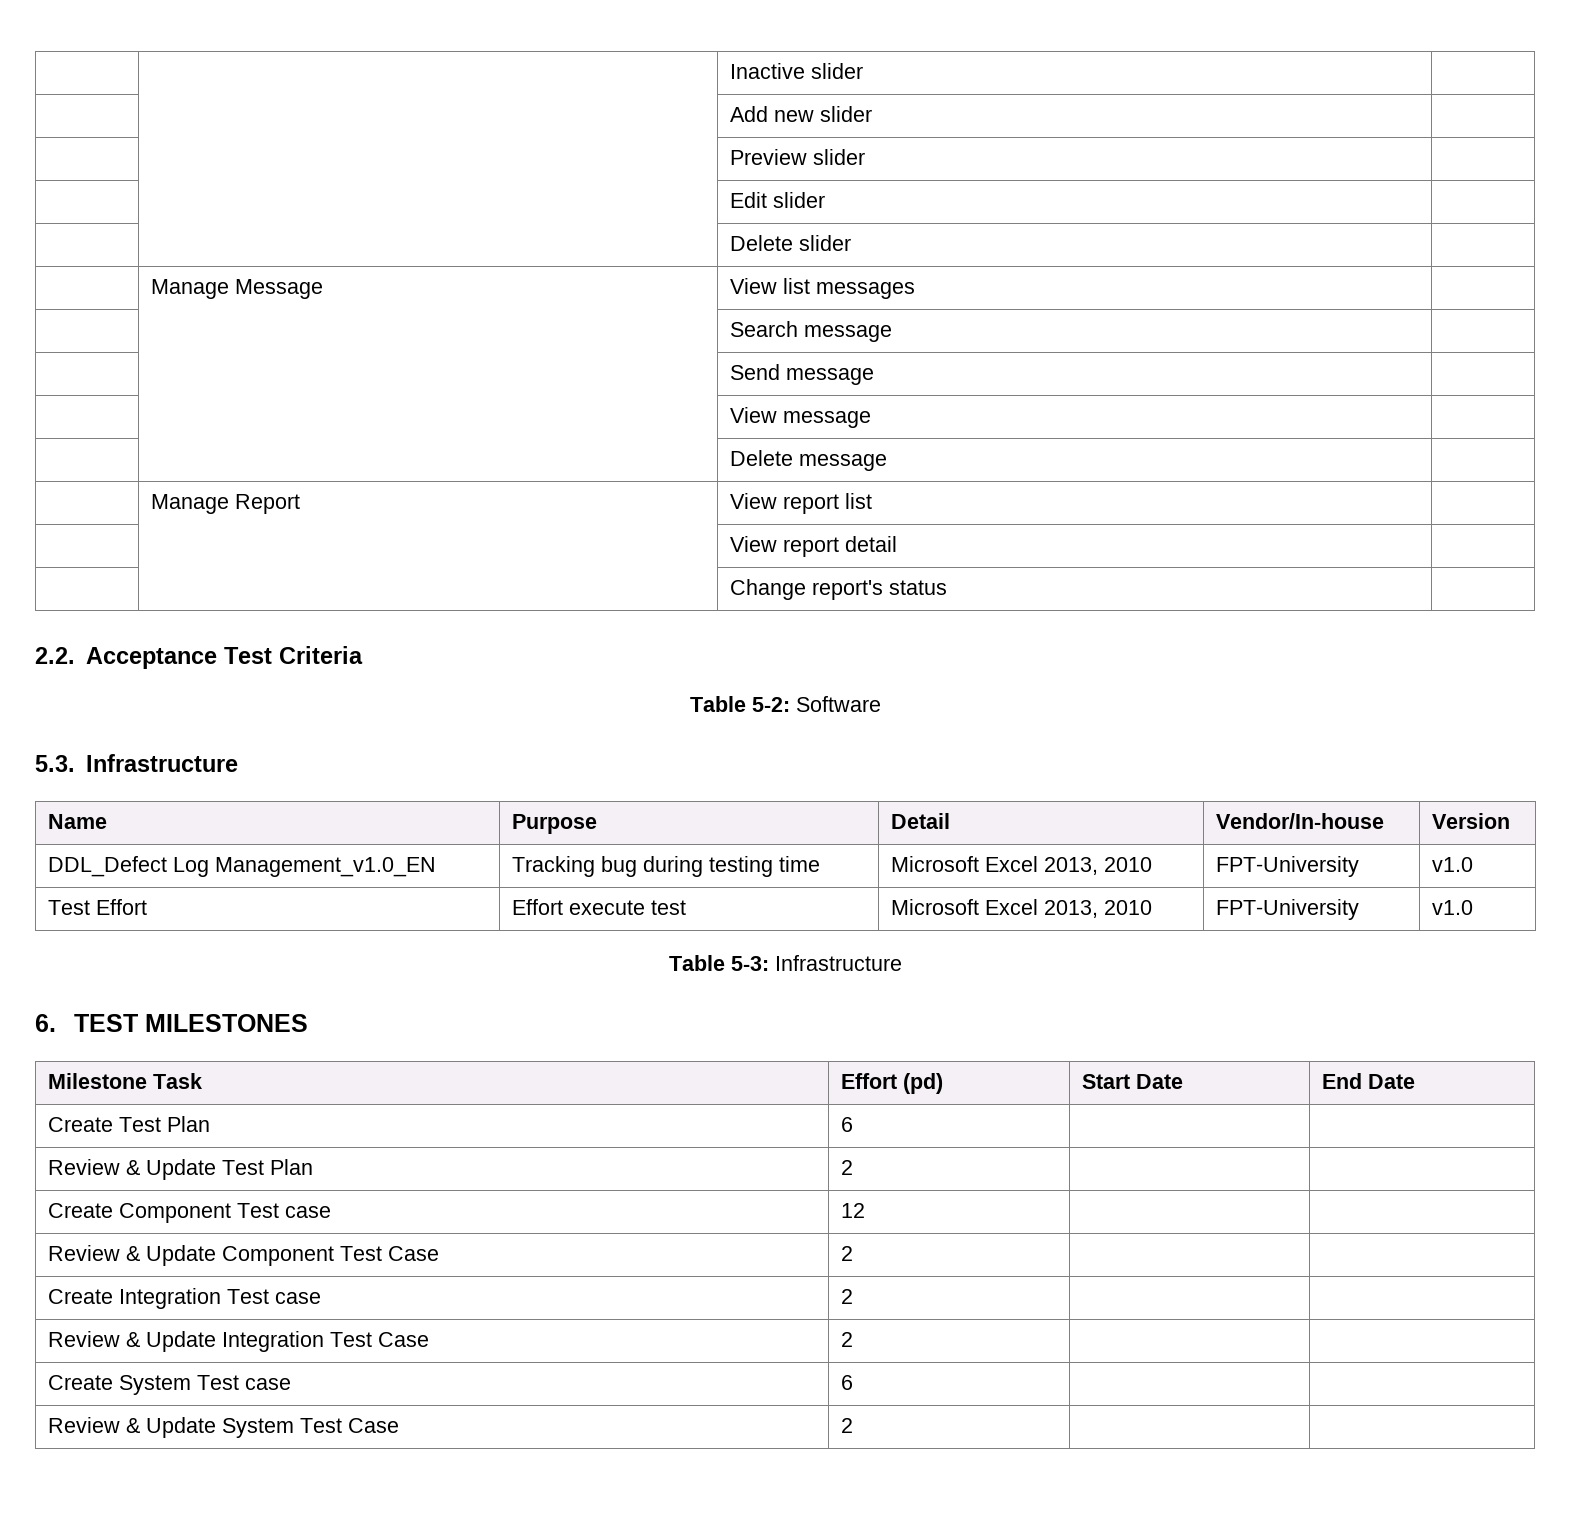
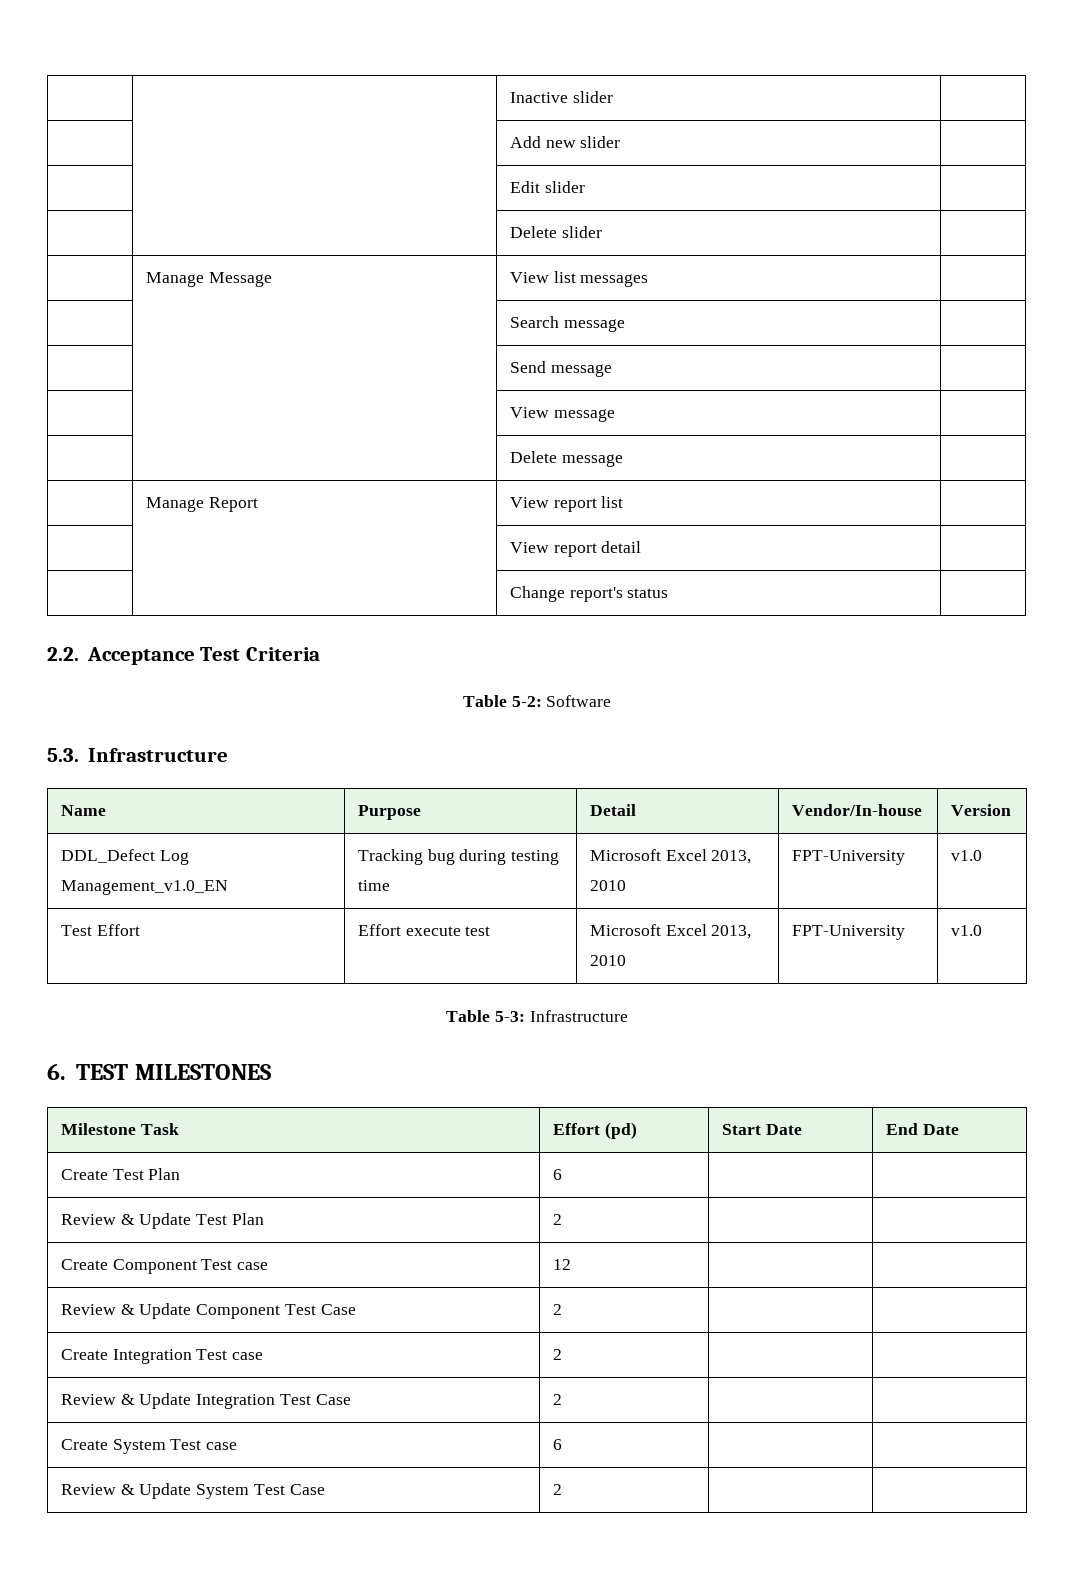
- | | Preview slider |

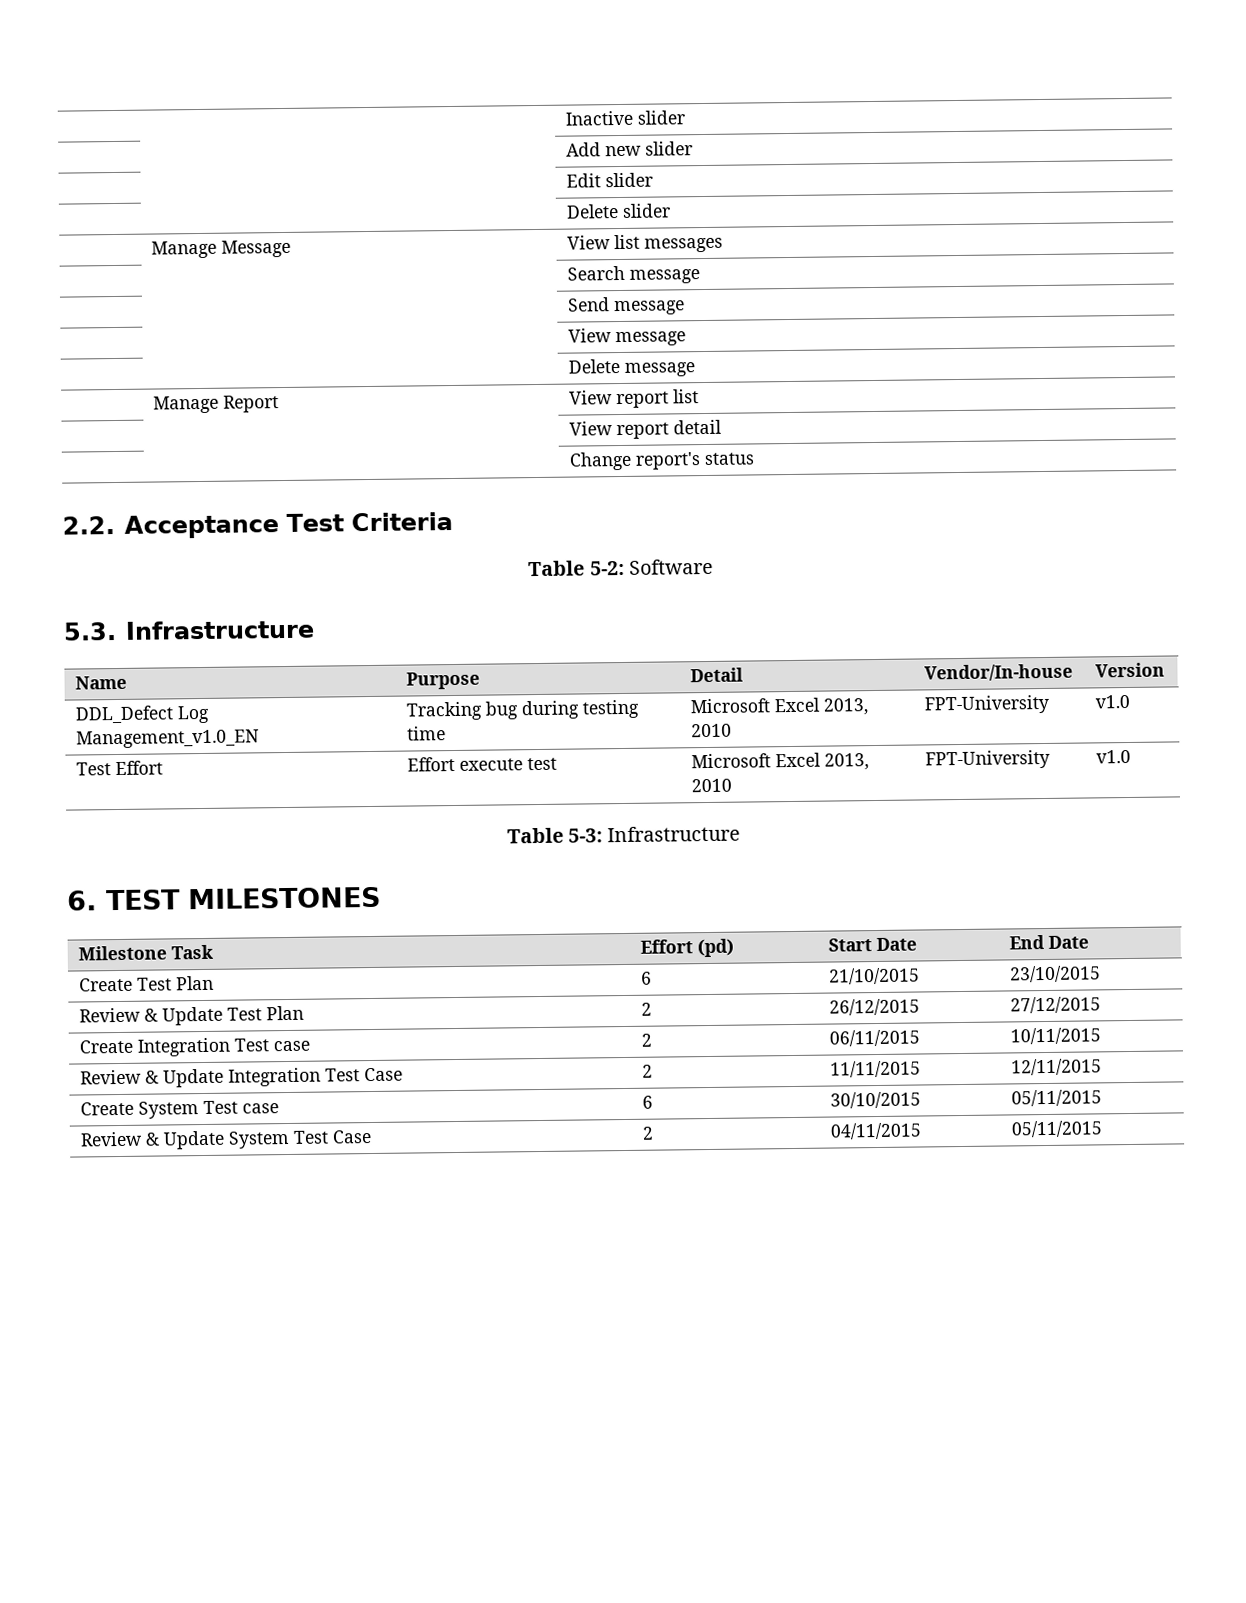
- Create Test Plan | 6 | |
+ Create Test Plan | 6 | 21/10/2015 | 23/10/2015
- Review & Update Test Plan | 2 | |
- Create Component Test case | 12 | |
- Review & Update Component Test Case | 2 | |
+ Review & Update Test Plan | 2 | 26/12/2015 | 27/12/2015
- Create Integration Test case | 2 | |
+ Create Integration Test case | 2 | 06/11/2015 | 10/11/2015
- Review & Update Integration Test Case | 2 | |
+ Review & Update Integration Test Case | 2 | 11/11/2015 | 12/11/2015
- Create System Test case | 6 | |
+ Create System Test case | 6 | 30/10/2015 | 05/11/2015
- Review & Update System Test Case | 2 | |
+ Review & Update System Test Case | 2 | 04/11/2015 | 05/11/2015

